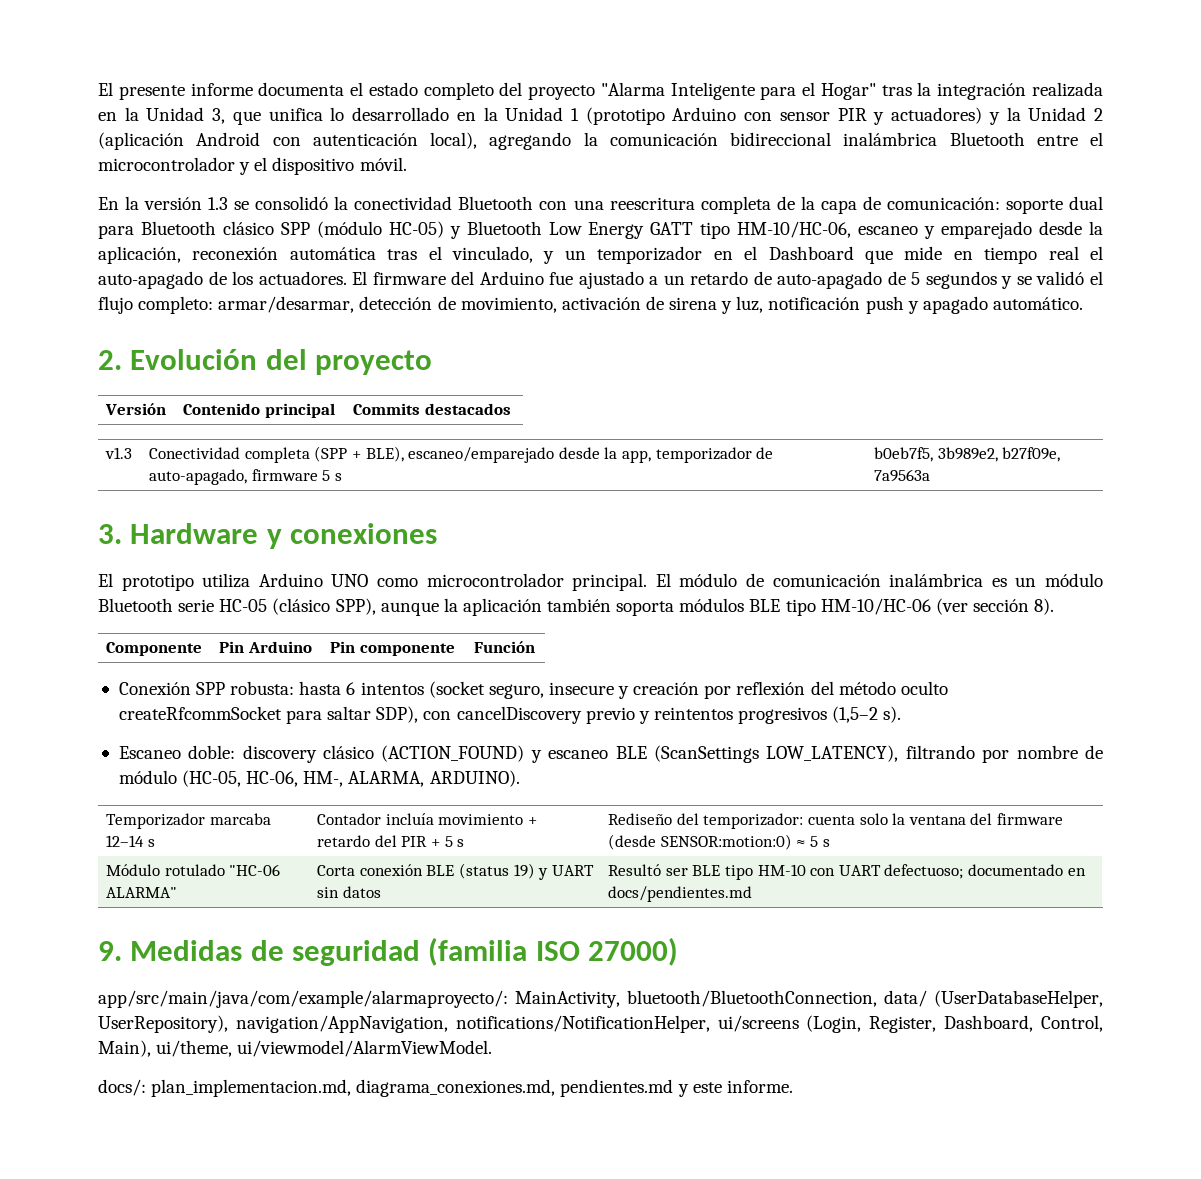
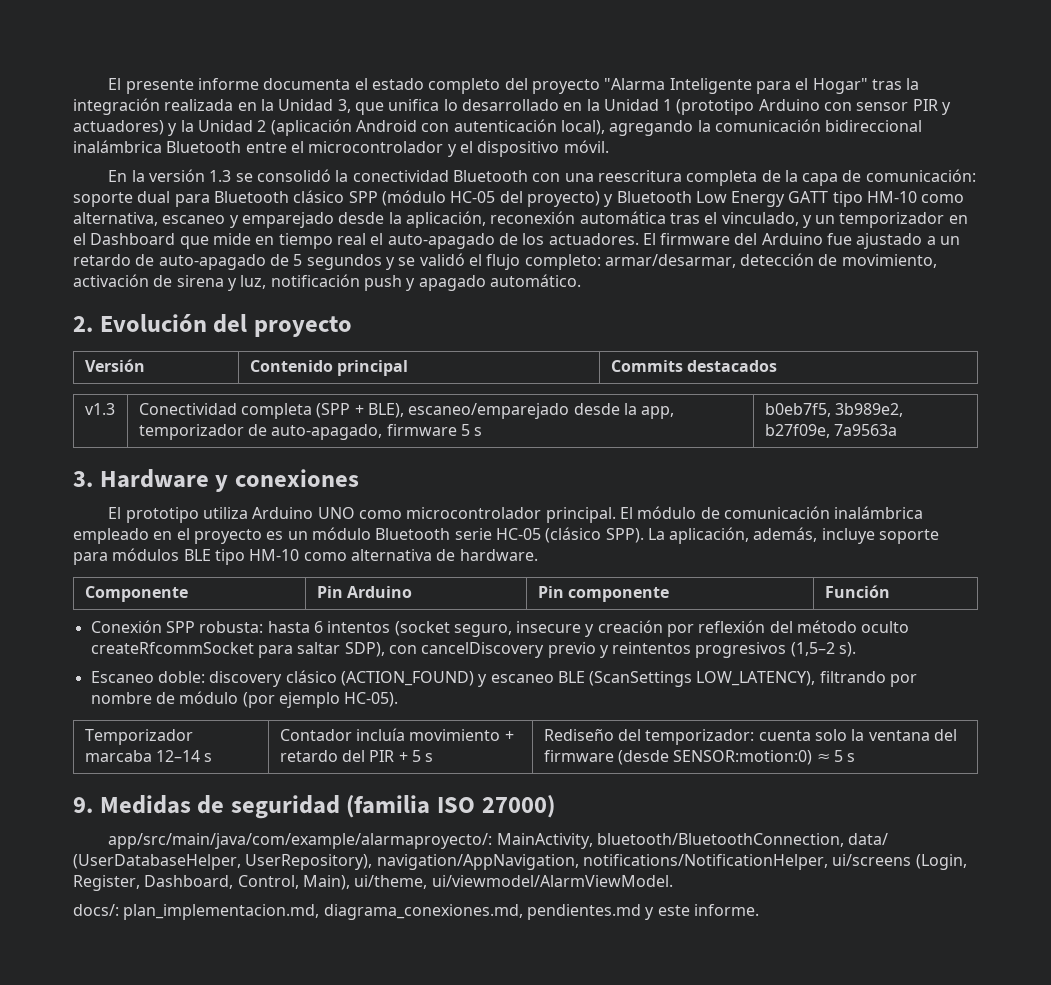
- En la versión 1.3 se consolidó la conectividad Bluetooth con una reescritura completa de la capa de comunicación: soporte dual para Bluetooth clásico SPP (módulo HC-05) y Bluetooth Low Energy GATT tipo HM-10/HC-06, escaneo y emparejado desde la aplicación, reconexión automática tras el vinculado, y un temporizador en el Dashboard que mide en tiempo real el auto-apagado de los actuadores.
+ En la versión 1.3 se consolidó la conectividad Bluetooth con una reescritura completa de la capa de comunicación: soporte dual para Bluetooth clásico SPP (módulo HC-05 del proyecto) y Bluetooth Low Energy GATT tipo HM-10 como alternativa, escaneo y emparejado desde la aplicación, reconexión automática tras el vinculado, y un temporizador en el Dashboard que mide en tiempo real el auto-apagado de los actuadores.
- El módulo de comunicación inalámbrica es un módulo Bluetooth serie HC-05 (clásico SPP), aunque la aplicación también soporta módulos BLE tipo HM-10/HC-06 (ver sección 8).
+ El módulo de comunicación inalámbrica empleado en el proyecto es un módulo Bluetooth serie HC-05 (clásico SPP). La aplicación, además, incluye soporte para módulos BLE tipo HM-10 como alternativa de hardware.
- Escaneo doble: discovery clásico (ACTION_FOUND) y escaneo BLE (ScanSettings LOW_LATENCY), filtrando por nombre de módulo (HC-05, HC-06, HM-, ALARMA, ARDUINO).
+ Escaneo doble: discovery clásico (ACTION_FOUND) y escaneo BLE (ScanSettings LOW_LATENCY), filtrando por nombre de módulo (por ejemplo HC-05).
- Módulo rotulado "HC-06 ALARMA" | Corta conexión BLE (status 19) y UART sin datos | Resultó ser BLE tipo HM-10 con UART defectuoso; documentado en docs/pendientes.md

